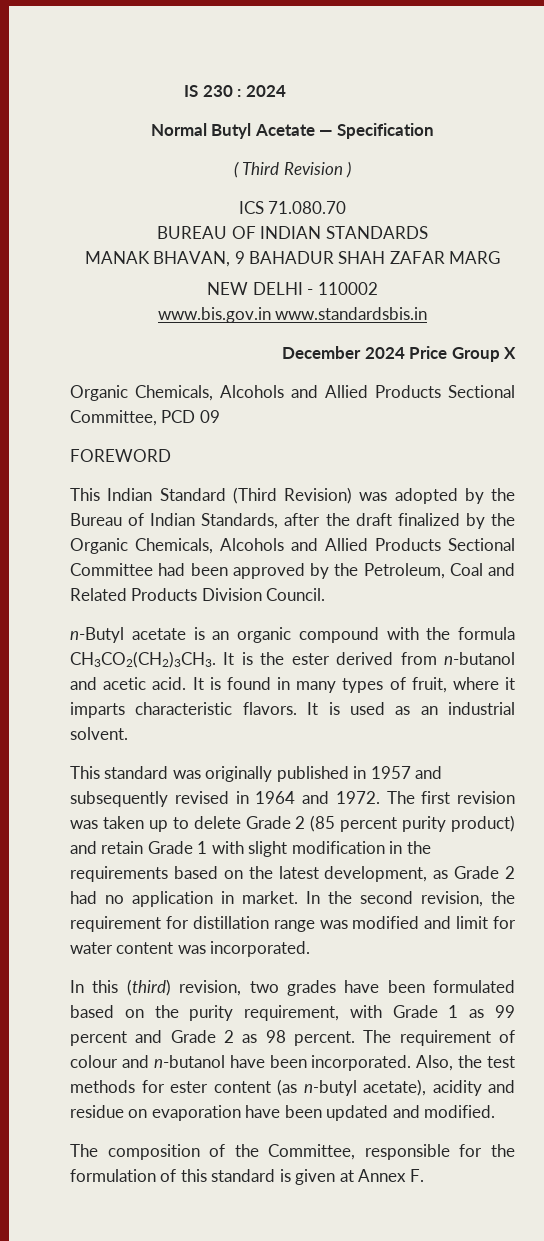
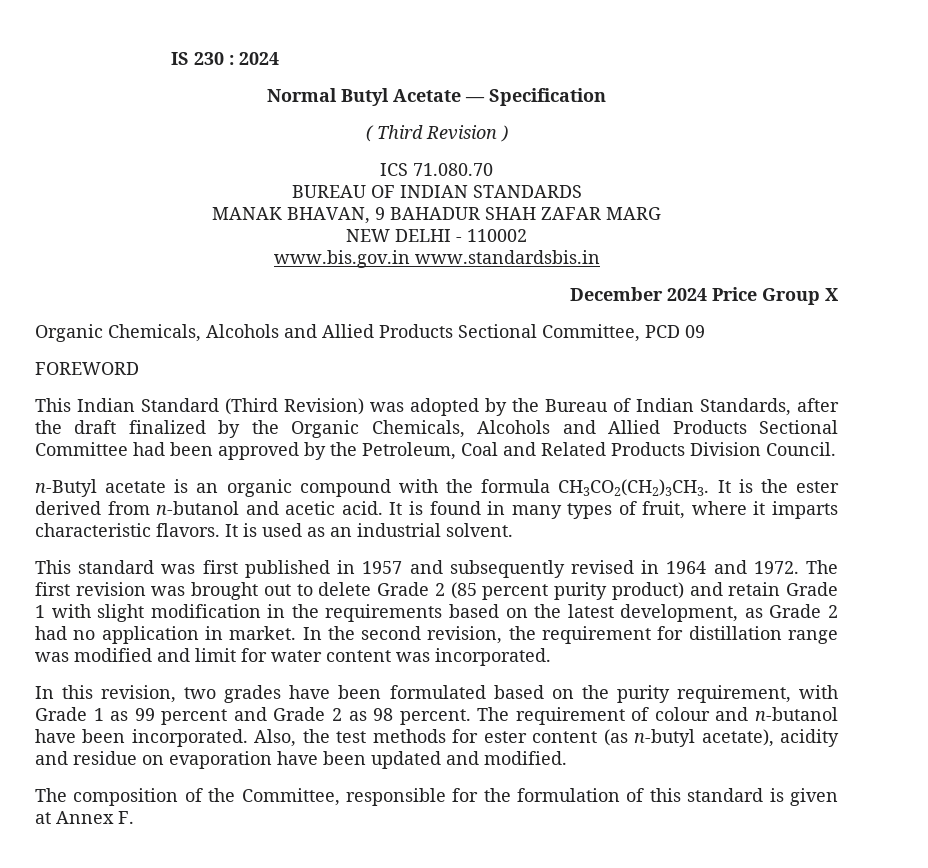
- This standard was originally published in 1957 and subsequently revised in 1964 and 1972.
+ This standard was first published in 1957 and subsequently revised in 1964 and 1972.
- The first revision was taken up to delete Grade 2 (85 percent purity product) and retain Grade 1 with slight modification in the requirements based on the latest development, as Grade 2 had no application in market.
+ The first revision was brought out to delete Grade 2 (85 percent purity product) and retain Grade 1 with slight modification in the requirements based on the latest development, as Grade 2 had no application in market.
- In this (third) revision, two grades have been formulated based on the purity requirement, with Grade 1 as 99 percent and Grade 2 as 98 percent.
+ In this revision, two grades have been formulated based on the purity requirement, with Grade 1 as 99 percent and Grade 2 as 98 percent.

